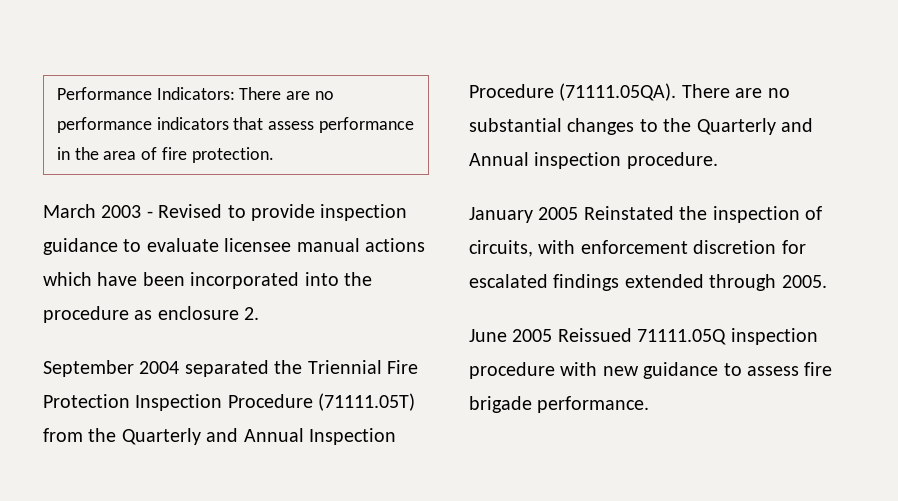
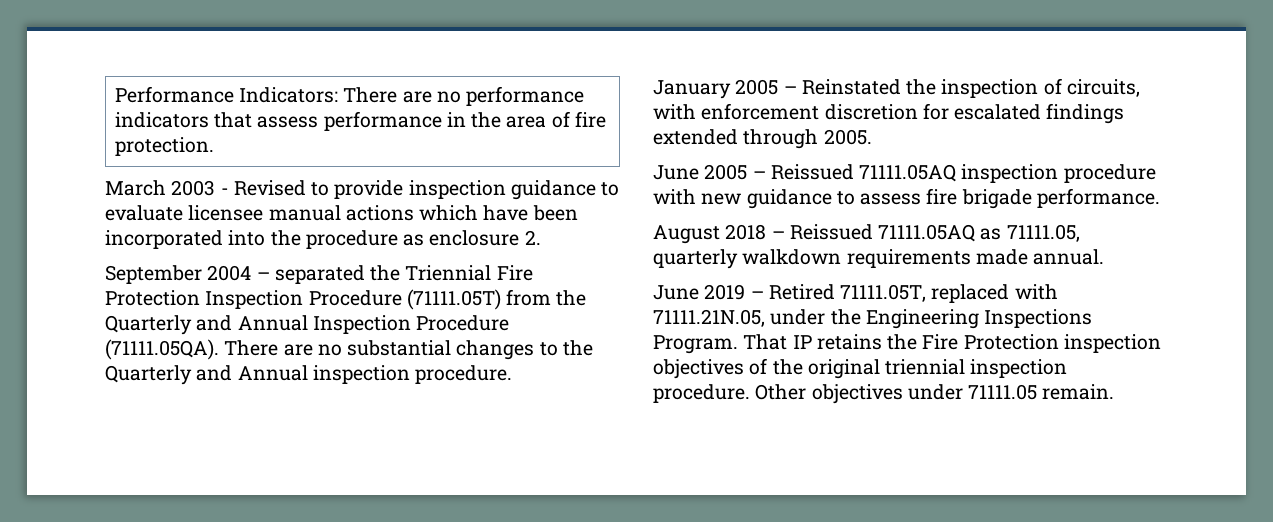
- September 2004 separated the Triennial Fire Protection Inspection Procedure (71111.05T) from the Quarterly and Annual Inspection Procedure (71111.05QA). There are no substantial changes to the Quarterly and Annual inspection procedure.
+ September 2004 – separated the Triennial Fire Protection Inspection Procedure (71111.05T) from the Quarterly and Annual Inspection Procedure (71111.05QA). There are no substantial changes to the Quarterly and Annual inspection procedure.
- January 2005 Reinstated the inspection of circuits, with enforcement discretion for escalated findings extended through 2005.
+ January 2005 – Reinstated the inspection of circuits, with enforcement discretion for escalated findings extended through 2005.
- June 2005 Reissued 71111.05Q inspection procedure with new guidance to assess fire brigade performance.
+ June 2005 – Reissued 71111.05AQ inspection procedure with new guidance to assess fire brigade performance.
+ August 2018 – Reissued 71111.05AQ as 71111.05, quarterly walkdown requirements made annual.
+ June 2019 – Retired 71111.05T, replaced with 71111.21N.05, under the Engineering Inspections Program. That IP retains the Fire Protection inspection objectives of the original triennial inspection procedure. Other objectives under 71111.05 remain.

